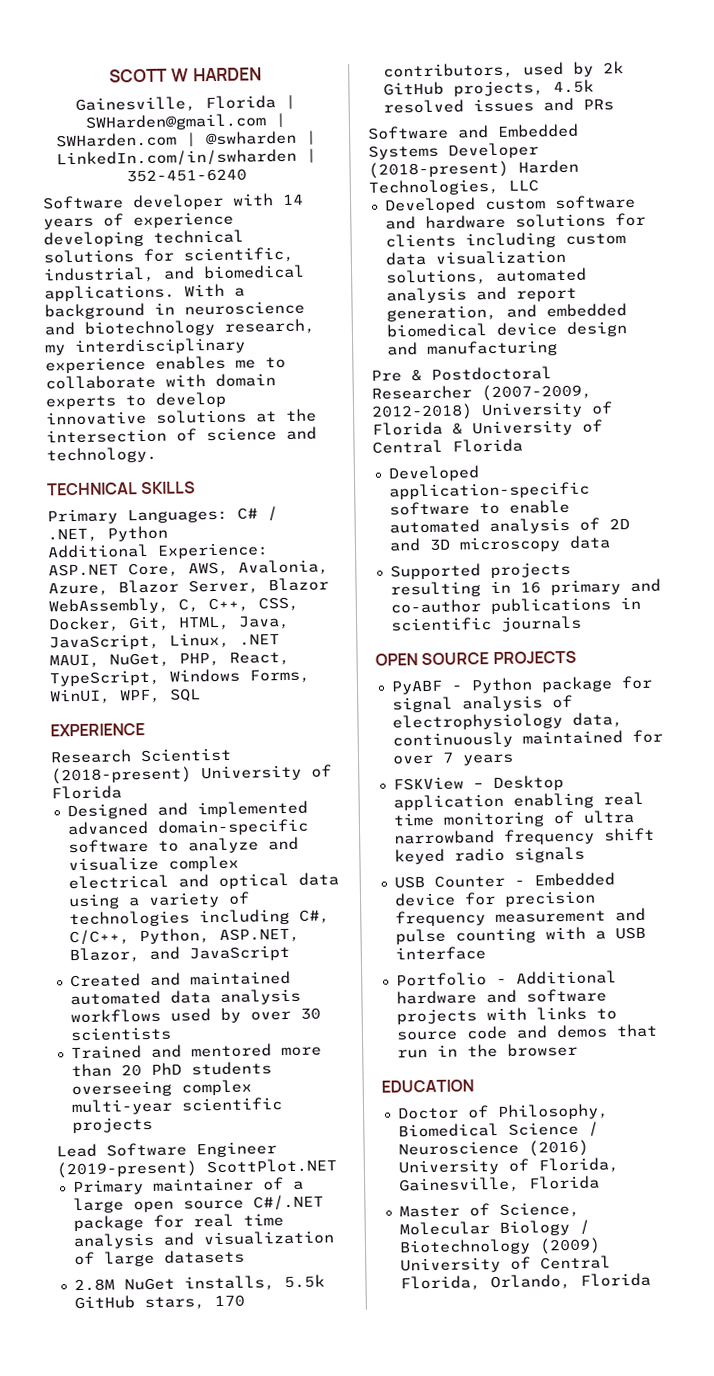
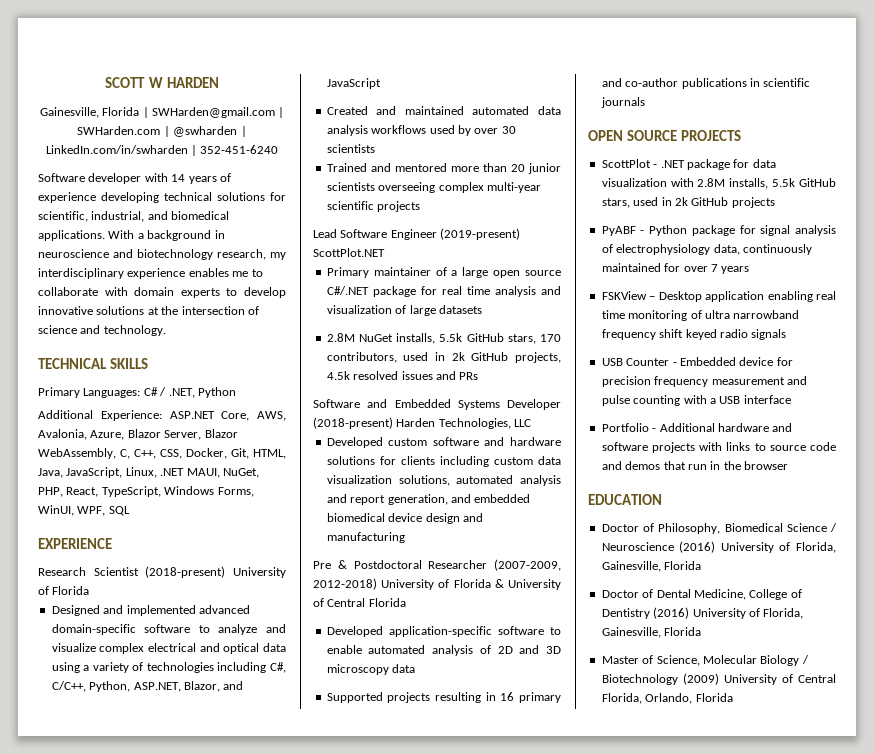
- Trained and mentored more than 20 PhD students overseeing complex multi-year scientific projects
+ Trained and mentored more than 20 junior scientists overseeing complex multi-year scientific projects
- 2.8M NuGet installs, 5.5k GitHub stars, 170 contributors, used by 2k GitHub projects, 4.5k resolved issues and PRs
+ 2.8M NuGet installs, 5.5k GitHub stars, 170 contributors, used in 2k GitHub projects, 4.5k resolved issues and PRs
+ ScottPlot - .NET package for data visualization with 2.8M installs, 5.5k GitHub stars, used in 2k GitHub projects
+ Doctor of Dental Medicine, College of Dentistry (2016) University of Florida, Gainesville, Florida

